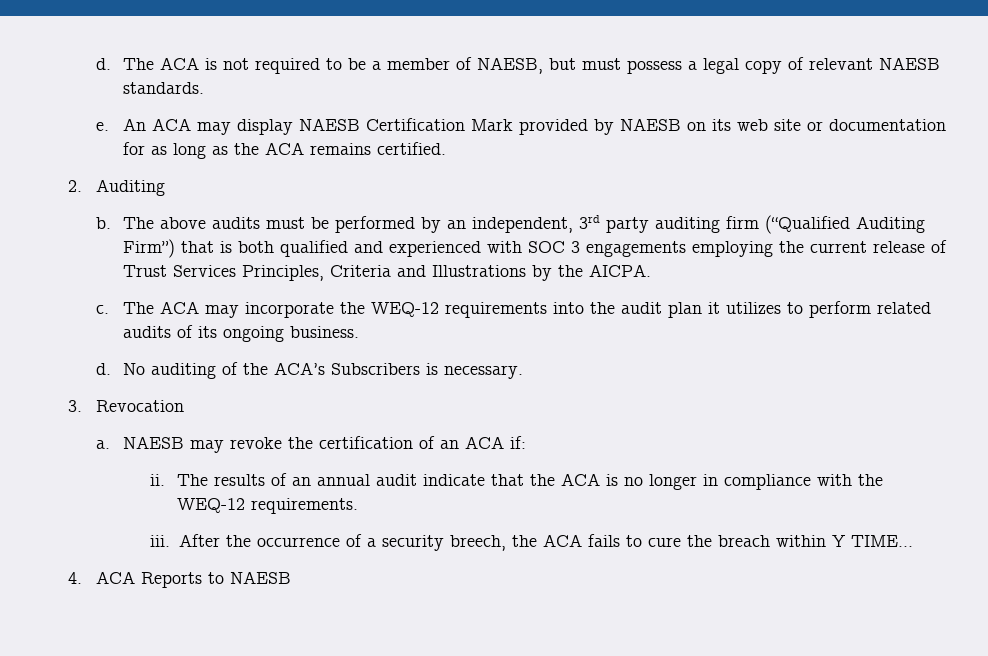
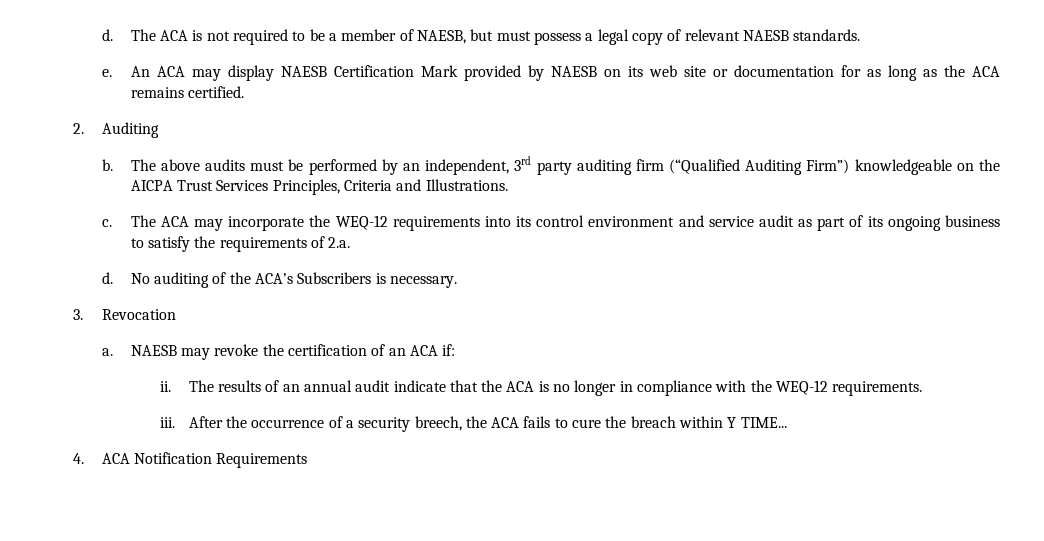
- The above audits must be performed by an independent, 3rd party auditing firm (“Qualified Auditing Firm”) that is both qualified and experienced with SOC 3 engagements employing the current release of Trust Services Principles, Criteria and Illustrations by the AICPA.
+ The above audits must be performed by an independent, 3rd party auditing firm (“Qualified Auditing Firm”) knowledgeable on the AICPA Trust Services Principles, Criteria and Illustrations.
- The ACA may incorporate the WEQ-12 requirements into the audit plan it utilizes to perform related audits of its ongoing business.
+ The ACA may incorporate the WEQ-12 requirements into its control environment and service audit as part of its ongoing business to satisfy the requirements of 2.a.
- 4. ACA Reports to NAESB
+ 4. ACA Notification Requirements

